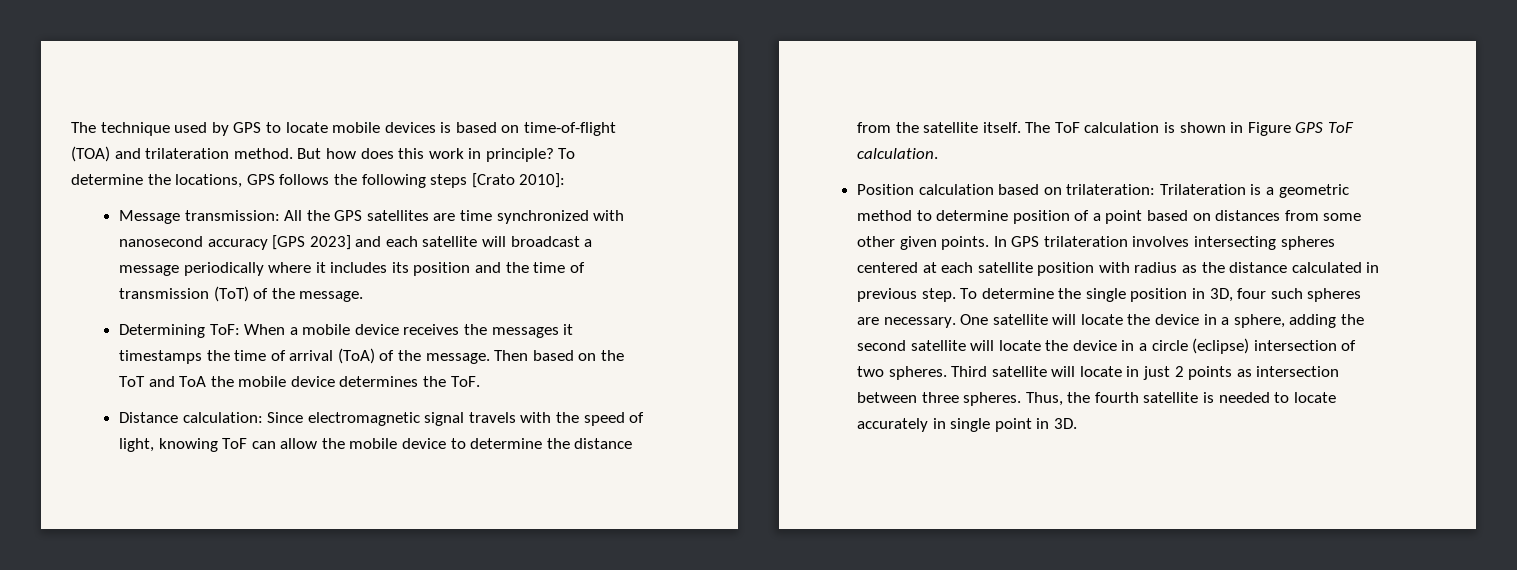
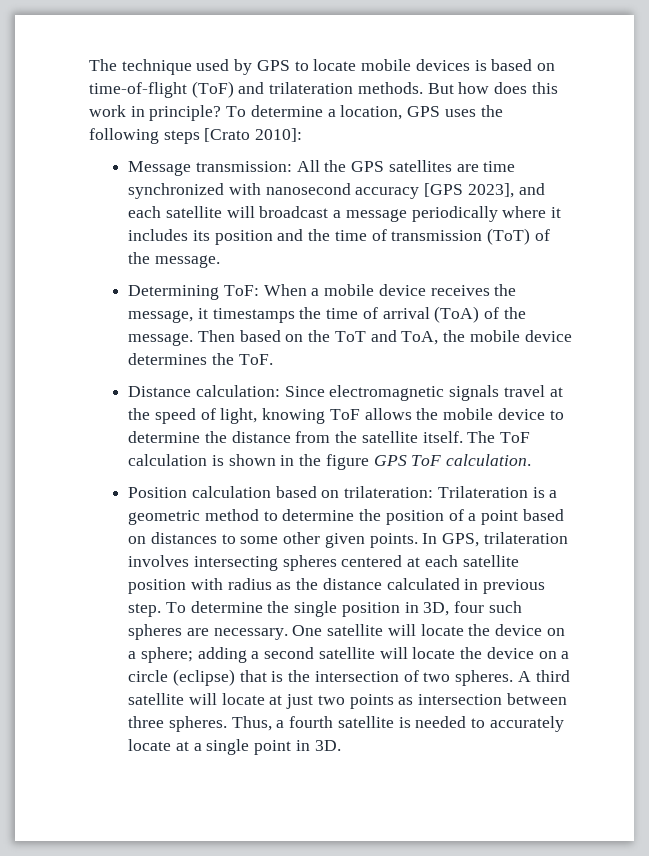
- The technique used by GPS to locate mobile devices is based on time-of-flight (TOA) and trilateration method.
+ The technique used by GPS to locate mobile devices is based on time-of-flight (ToF) and trilateration methods.
- To determine the locations, GPS follows the following steps [Crato 2010]:
+ To determine a location, GPS uses the following steps [Crato 2010]:
- Message transmission: All the GPS satellites are time synchronized with nanosecond accuracy [GPS 2023] and each satellite will broadcast a message periodically where it includes its position and the time of transmission (ToT) of the message.
+ Message transmission: All the GPS satellites are time synchronized with nanosecond accuracy [GPS 2023], and each satellite will broadcast a message periodically where it includes its position and the time of transmission (ToT) of the message.
- Determining ToF: When a mobile device receives the messages it timestamps the time of arrival (ToA) of the message.
+ Determining ToF: When a mobile device receives the message, it timestamps the time of arrival (ToA) of the message.
- Then based on the ToT and ToA the mobile device determines the ToF.
+ Then based on the ToT and ToA, the mobile device determines the ToF.
- Distance calculation: Since electromagnetic signal travels with the speed of light, knowing ToF can allow the mobile device to determine the distance from the satellite itself.
+ Distance calculation: Since electromagnetic signals travel at the speed of light, knowing ToF allows the mobile device to determine the distance from the satellite itself.
- The ToF calculation is shown in Figure GPS ToF calculation.
+ The ToF calculation is shown in the figure GPS ToF calculation.
- Position calculation based on trilateration: Trilateration is a geometric method to determine position of a point based on distances from some other given points.
+ Position calculation based on trilateration: Trilateration is a geometric method to determine the position of a point based on distances to some other given points.
- In GPS trilateration involves intersecting spheres centered at each satellite position with radius as the distance calculated in previous step.
+ In GPS, trilateration involves intersecting spheres centered at each satellite position with radius as the distance calculated in previous step.
- One satellite will locate the device in a sphere, adding the second satellite will locate the device in a circle (eclipse) intersection of two spheres.
+ One satellite will locate the device on a sphere; adding a second satellite will locate the device on a circle (eclipse) that is the intersection of two spheres.
- Third satellite will locate in just 2 points as intersection between three spheres.
+ A third satellite will locate at just two points as intersection between three spheres.
- Thus, the fourth satellite is needed to locate accurately in single point in 3D.
+ Thus, a fourth satellite is needed to accurately locate at a single point in 3D.

